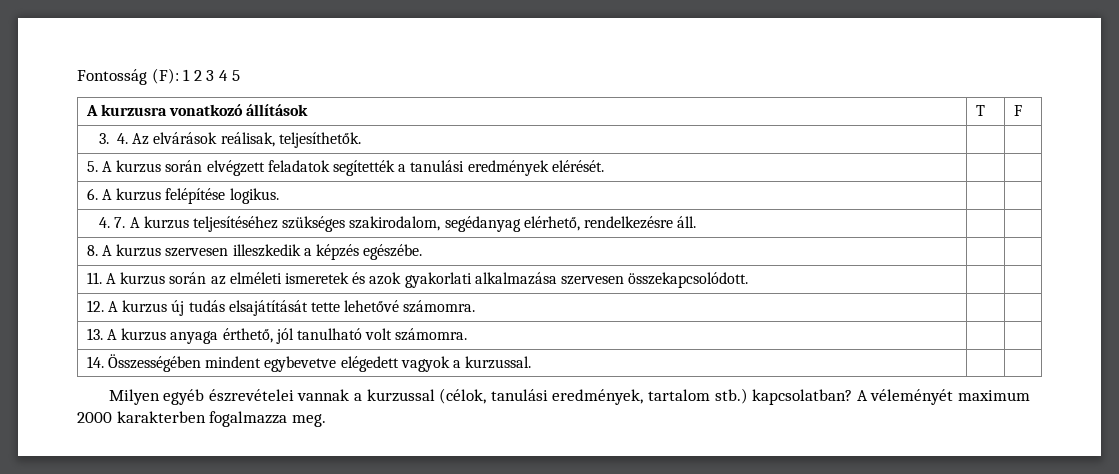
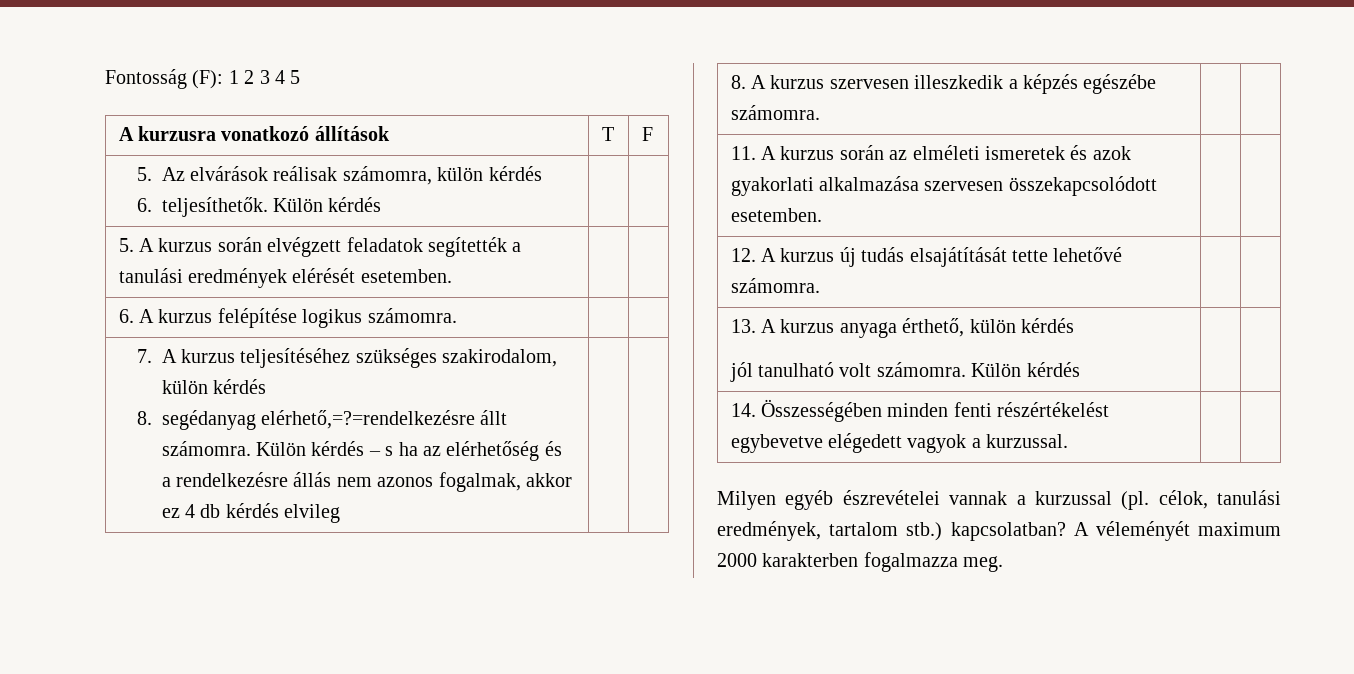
- 3. 4. Az elvárások reálisak, teljesíthetők. | |
+ 5. Az elvárások reálisak számomra, külön kérdés
+ 6. teljesíthetők. Külön kérdés | |
- 5. A kurzus során elvégzett feladatok segítették a tanulási eredmények elérését. | |
+ 5. A kurzus során elvégzett feladatok segítették a tanulási eredmények elérését esetemben. | |
- 6. A kurzus felépítése logikus. | |
- 4. 7. A kurzus teljesítéséhez szükséges szakirodalom, segédanyag elérhető, rendelkezésre áll. | |
+ 6. A kurzus felépítése logikus számomra. | |
+ 7. A kurzus teljesítéséhez szükséges szakirodalom, külön kérdés
+ 8. segédanyag elérhető,=?=rendelkezésre állt számomra. Külön kérdés – s ha az elérhetőség és a rendelkezésre állás nem azonos fogalmak, akkor ez 4 db kérdés elvileg | |
- 8. A kurzus szervesen illeszkedik a képzés egészébe. | |
+ 8. A kurzus szervesen illeszkedik a képzés egészébe számomra. | |
- 11. A kurzus során az elméleti ismeretek és azok gyakorlati alkalmazása szervesen összekapcsolódott. | |
+ 11. A kurzus során az elméleti ismeretek és azok gyakorlati alkalmazása szervesen összekapcsolódott esetemben. | |
- 13. A kurzus anyaga érthető, jól tanulható volt számomra. | |
+ 13. A kurzus anyaga érthető, külön kérdés
+ jól tanulható volt számomra. Külön kérdés | |
- 14. Összességében mindent egybevetve elégedett vagyok a kurzussal. | |
+ 14. Összességében minden fenti részértékelést egybevetve elégedett vagyok a kurzussal. | |
- Milyen egyéb észrevételei vannak a kurzussal (célok, tanulási eredmények, tartalom stb.) kapcsolatban?
+ Milyen egyéb észrevételei vannak a kurzussal (pl. célok, tanulási eredmények, tartalom stb.) kapcsolatban?

